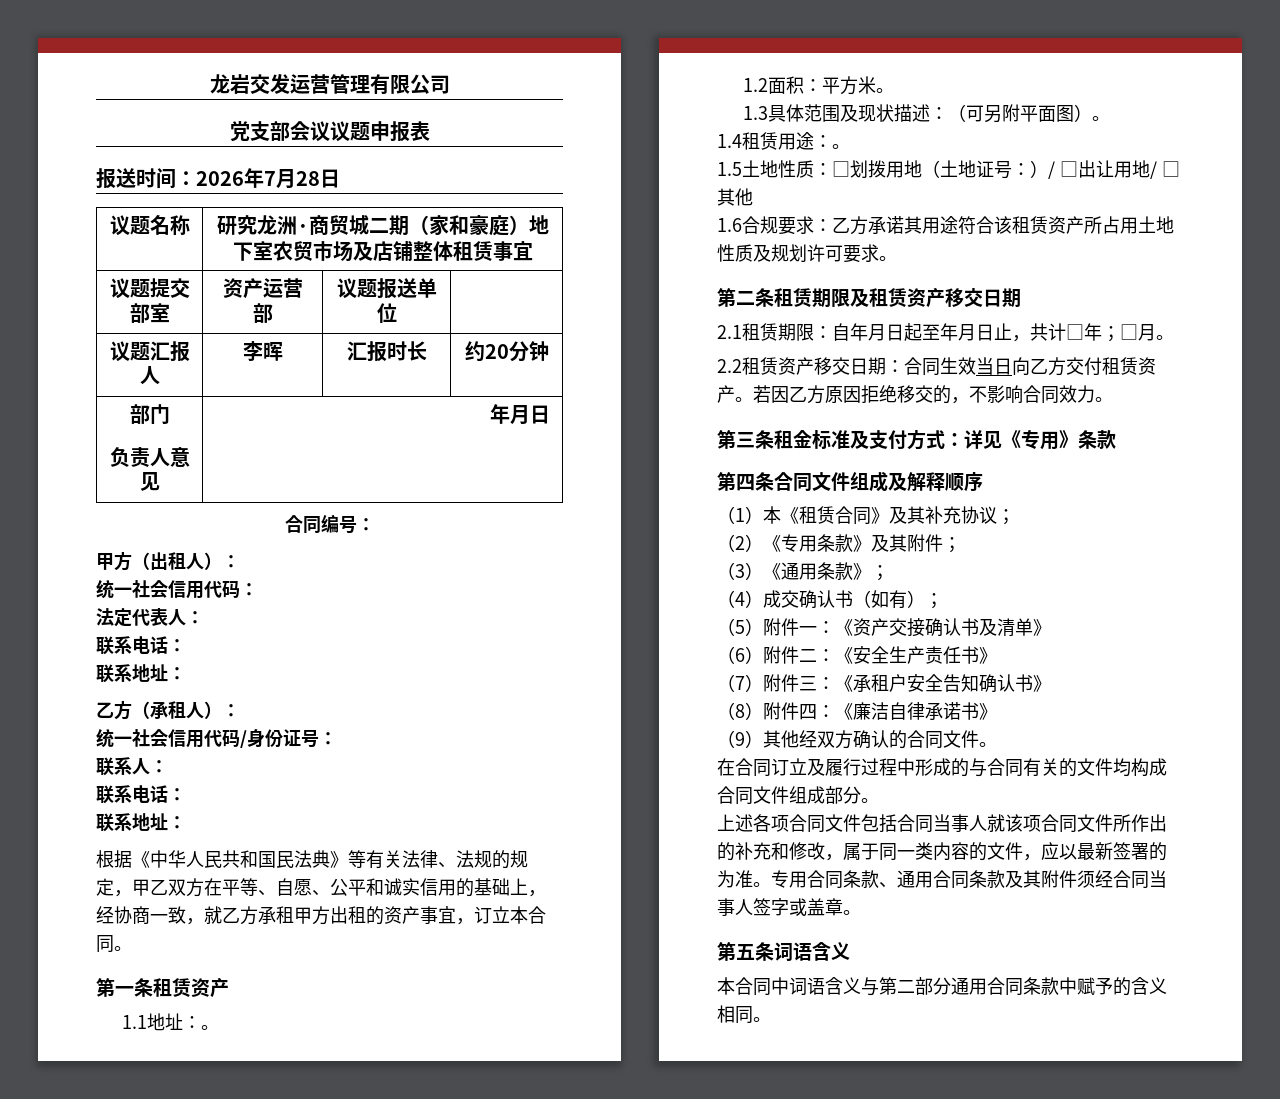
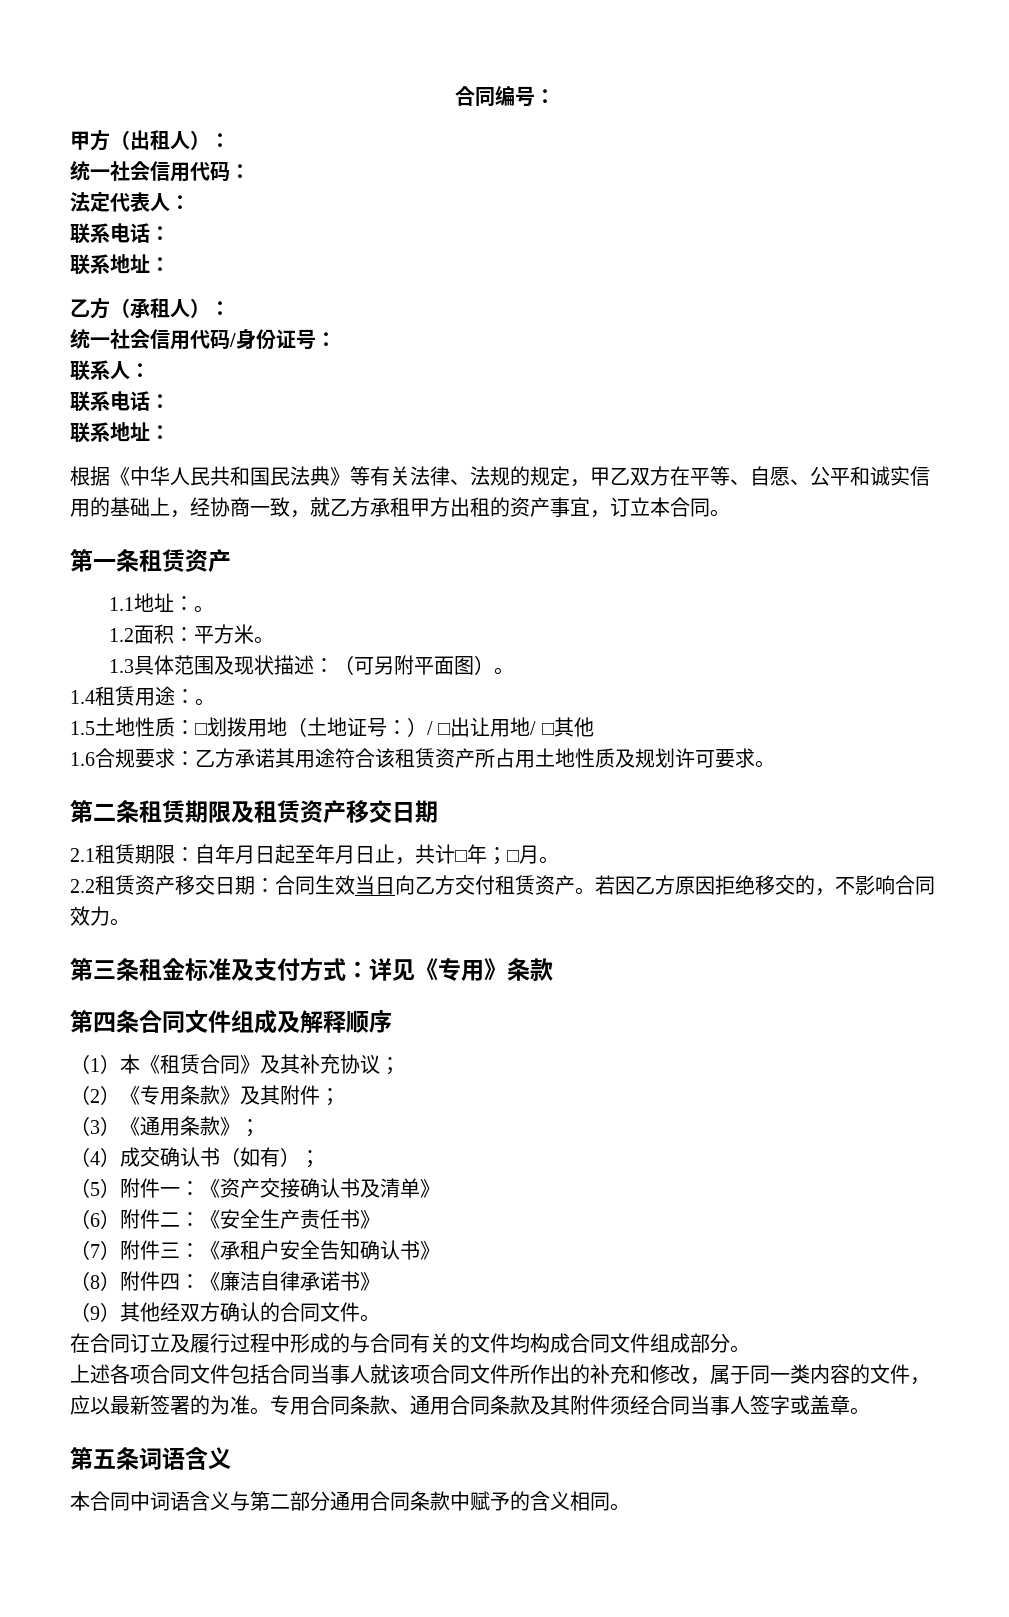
- 龙岩交发运营管理有限公司
- 党支部会议议题申报表
- 报送时间：2026年7月28日
- 议题名称 | 研究龙洲·商贸城二期（家和豪庭）地下室农贸市场及店铺整体租赁事宜
- 议题提交部室 | 资产运营部 | 议题报送单位 |
- 议题汇报人 | 李晖 | 汇报时长 | 约20分钟
- 部门
- 负责人意见 | 年月日

